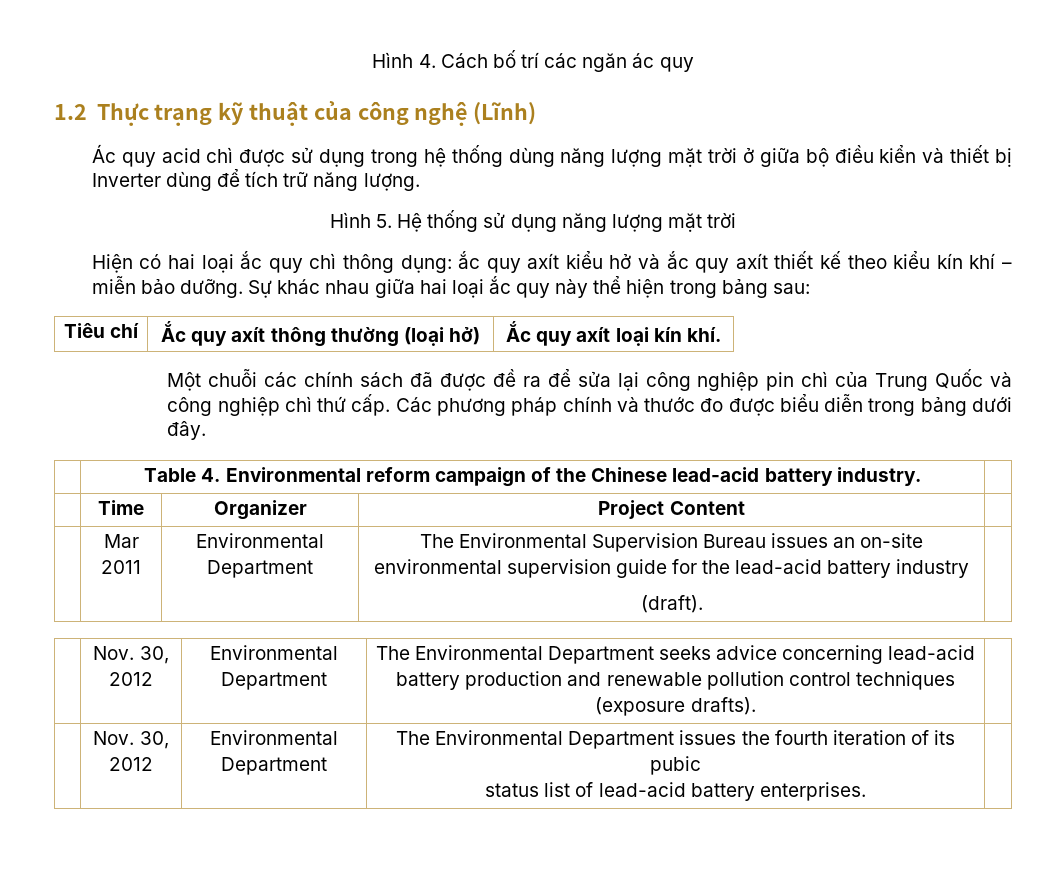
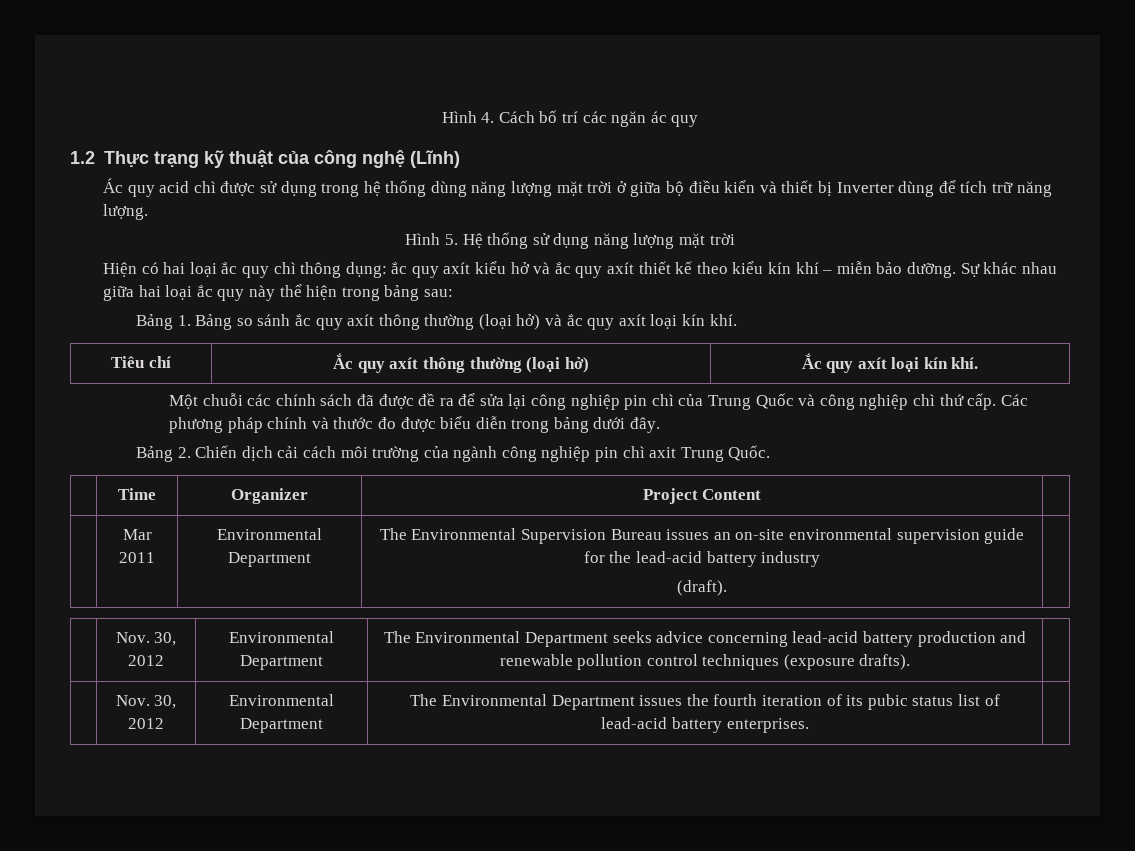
+ Bảng 1. Bảng so sánh ắc quy axít thông thường (loại hở) và ắc quy axít loại kín khí.
- | Table 4. Environmental reform campaign of the Chinese lead-acid battery industry. |
+ Bảng 2. Chiến dịch cải cách môi trường của ngành công nghiệp pin chì axit Trung Quốc.
- | Nov. 30, 2012 | Environmental Department | The Environmental Department issues the fourth iteration of its pubic
- status list of lead-acid battery enterprises. |
+ | Nov. 30, 2012 | Environmental Department | The Environmental Department issues the fourth iteration of its pubic status list of lead-acid battery enterprises. |

